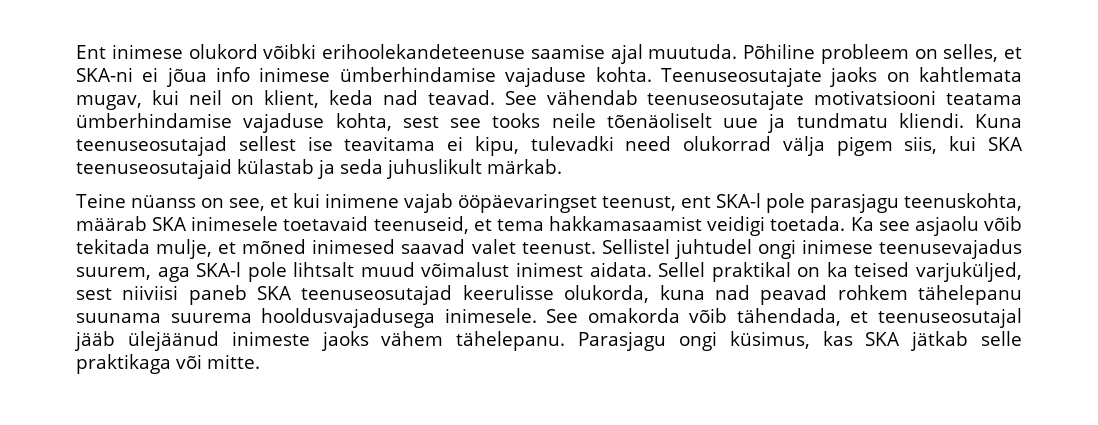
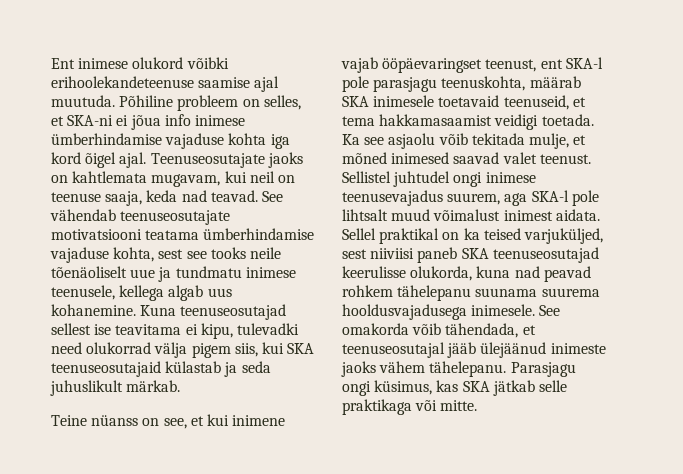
- Põhiline probleem on selles, et SKA-ni ei jõua info inimese ümberhindamise vajaduse kohta.
+ Põhiline probleem on selles, et SKA-ni ei jõua info inimese ümberhindamise vajaduse kohta iga kord õigel ajal.
- Teenuseosutajate jaoks on kahtlemata mugav, kui neil on klient, keda nad teavad.
+ Teenuseosutajate jaoks on kahtlemata mugavam, kui neil on teenuse saaja, keda nad teavad.
- See vähendab teenuseosutajate motivatsiooni teatama ümberhindamise vajaduse kohta, sest see tooks neile tõenäoliselt uue ja tundmatu kliendi.
+ See vähendab teenuseosutajate motivatsiooni teatama ümberhindamise vajaduse kohta, sest see tooks neile tõenäoliselt uue ja tundmatu inimese teenusele, kellega algab uus kohanemine.

